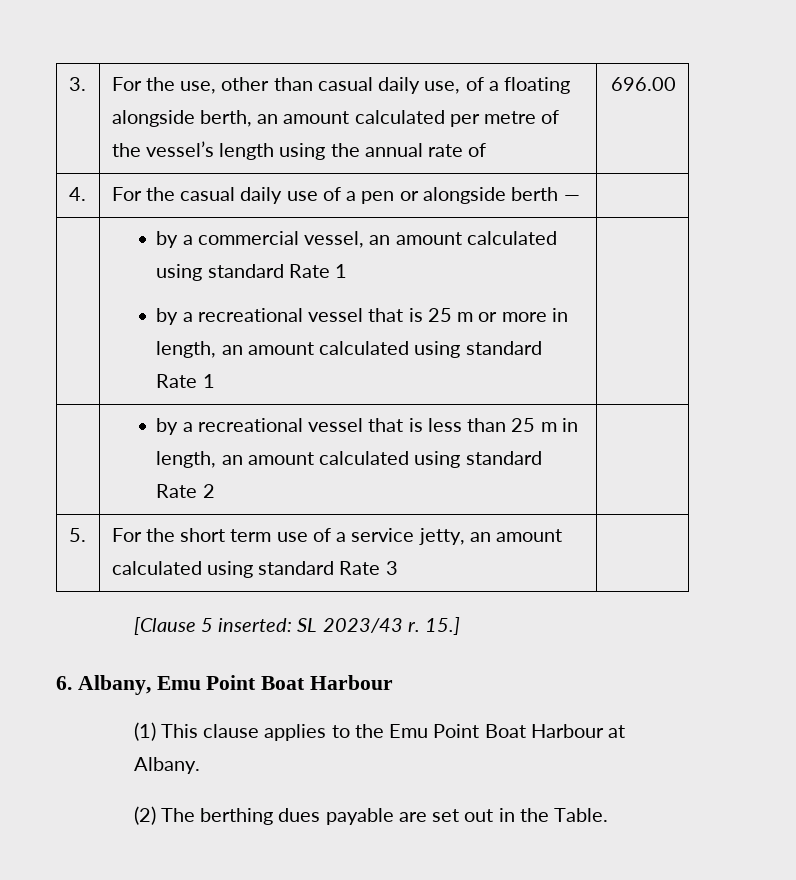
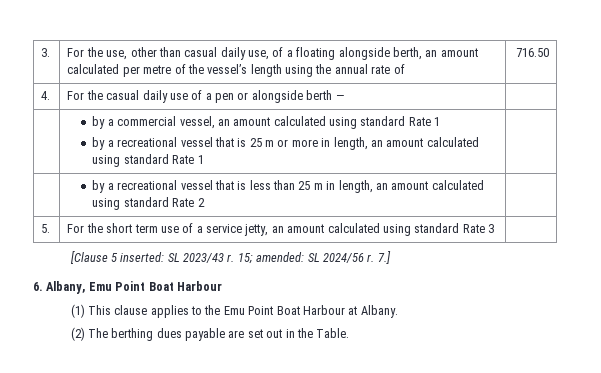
- 3. | For the use, other than casual daily use, of a floating alongside berth, an amount calculated per metre of the vessel’s length using the annual rate of | 696.00
+ 3. | For the use, other than casual daily use, of a floating alongside berth, an amount calculated per metre of the vessel’s length using the annual rate of | 716.50
- 15.]
+ 15; amended: SL 2024/56 r. 7.]

